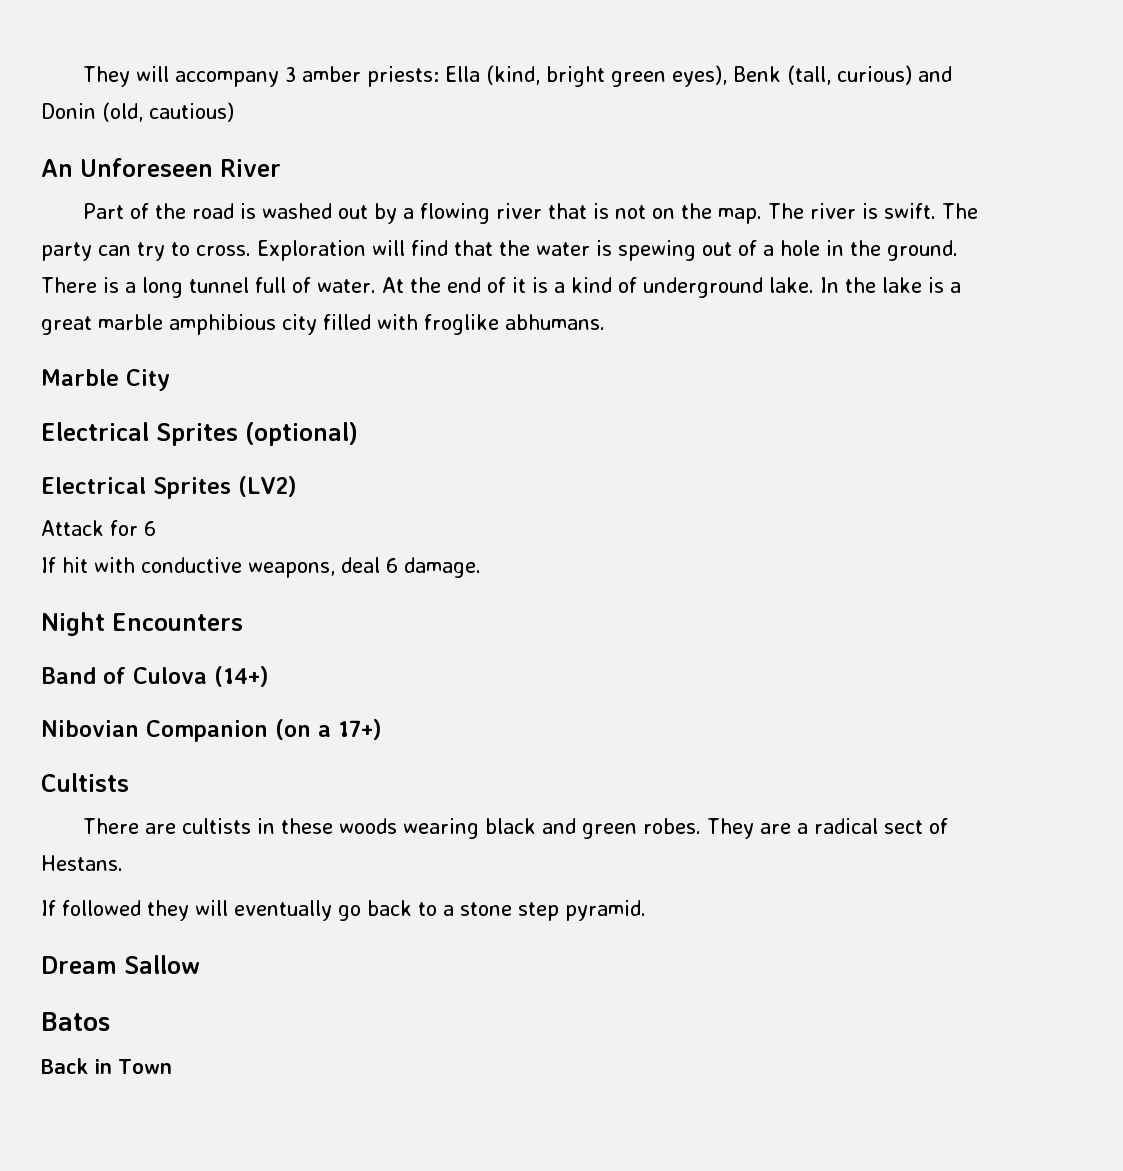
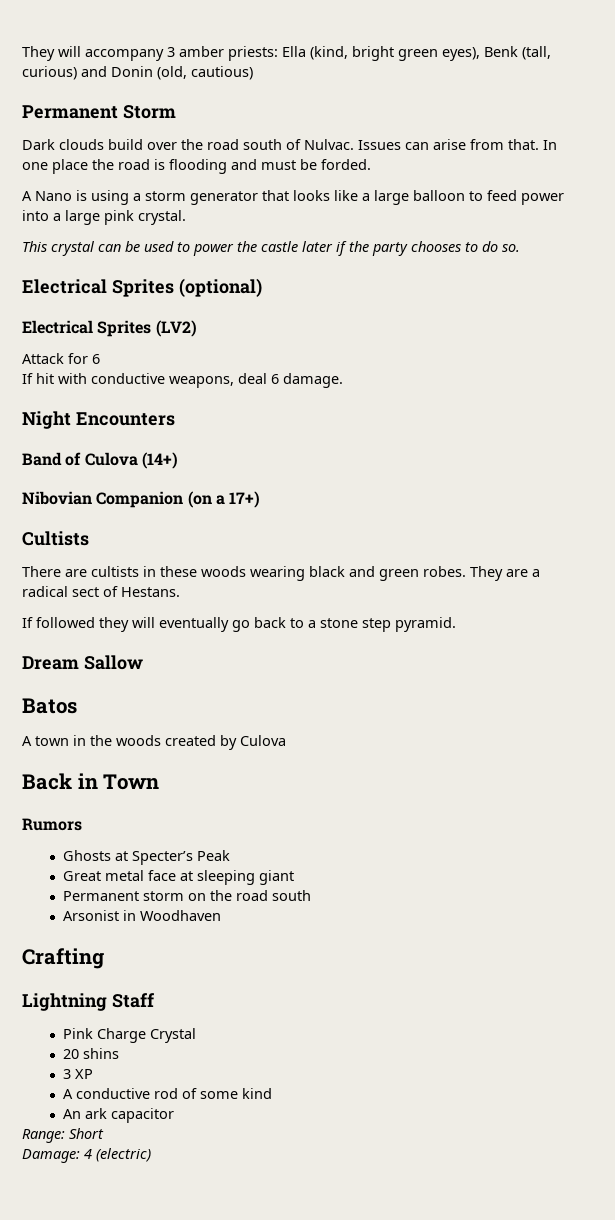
- An Unforeseen River
- Part of the road is washed out by a flowing river that is not on the map. The river is swift. The party can try to cross. Exploration will find that the water is spewing out of a hole in the ground. There is a long tunnel full of water. At the end of it is a kind of underground lake. In the lake is a great marble amphibious city filled with froglike abhumans.
- Marble City
+ Permanent Storm
+ Dark clouds build over the road south of Nulvac. Issues can arise from that. In one place the road is flooding and must be forded.
+ A Nano is using a storm generator that looks like a large balloon to feed power into a large pink crystal.
+ This crystal can be used to power the castle later if the party chooses to do so.
+ A town in the woods created by Culova
  Back in Town
+ Rumors
+ Ghosts at Specter’s Peak
+ Great metal face at sleeping giant
+ Permanent storm on the road south
+ Arsonist in Woodhaven
+ Crafting
+ Lightning Staff
+ Pink Charge Crystal
+ 20 shins
+ 3 XP
+ A conductive rod of some kind
+ An ark capacitor
+ Range: Short
+ Damage: 4 (electric)

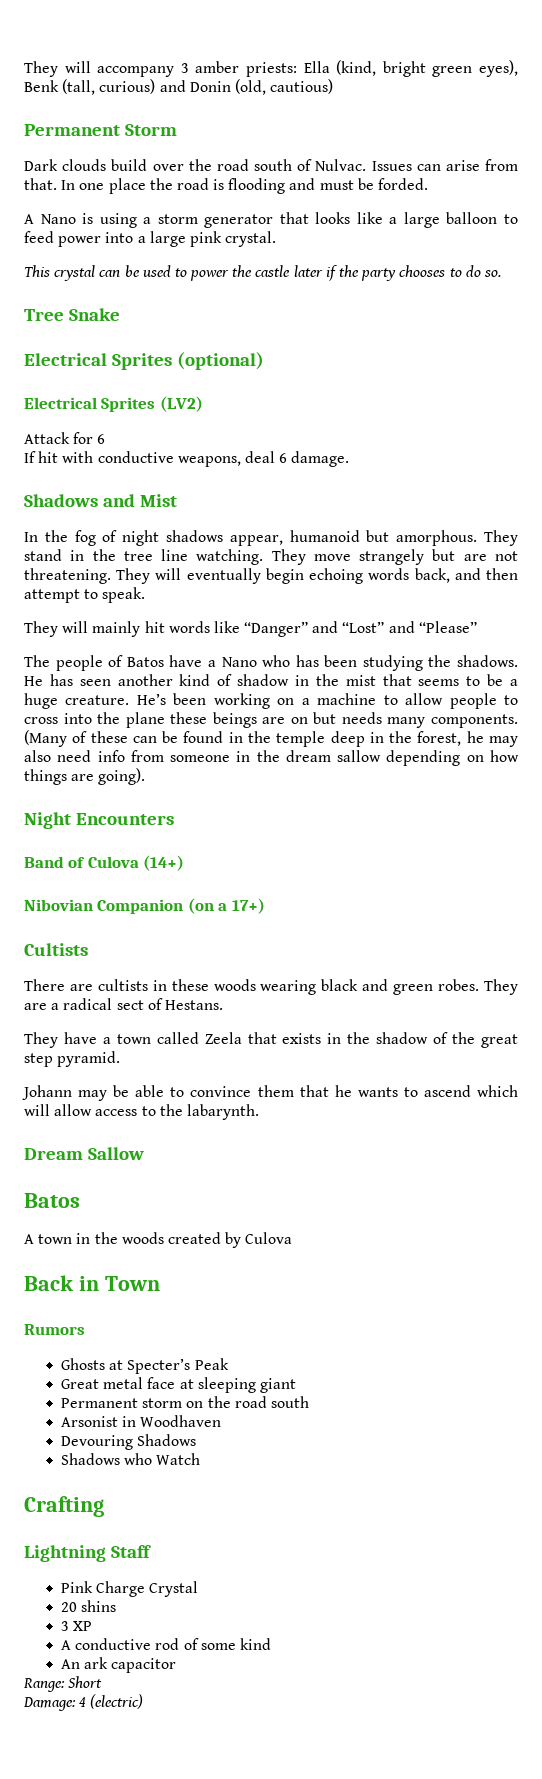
+ Tree Snake
+ Shadows and Mist
+ In the fog of night shadows appear, humanoid but amorphous. They stand in the tree line watching. They move strangely but are not threatening. They will eventually begin echoing words back, and then attempt to speak.
+ They will mainly hit words like “Danger” and “Lost” and “Please”
+ The people of Batos have a Nano who has been studying the shadows. He has seen another kind of shadow in the mist that seems to be a huge creature. He’s been working on a machine to allow people to cross into the plane these beings are on but needs many components. (Many of these can be found in the temple deep in the forest, he may also need info from someone in the dream sallow depending on how things are going).
- If followed they will eventually go back to a stone step pyramid.
+ They have a town called Zeela that exists in the shadow of the great step pyramid.
+ Johann may be able to convince them that he wants to ascend which will allow access to the labarynth.
+ Devouring Shadows
+ Shadows who Watch

